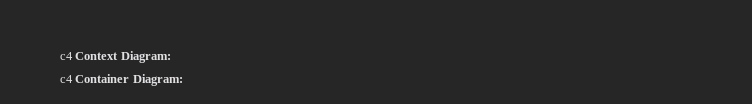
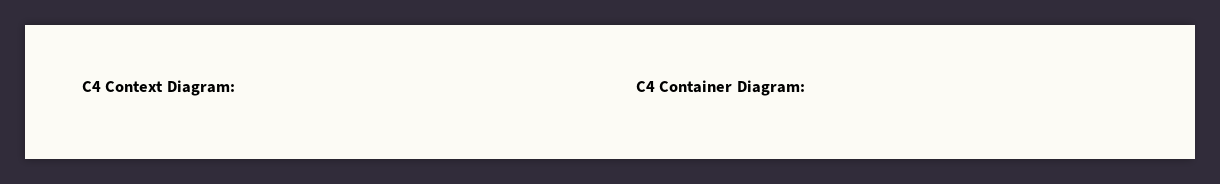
- c4 Context Diagram:
+ C4 Context Diagram:
- c4 Container Diagram:
+ C4 Container Diagram:

